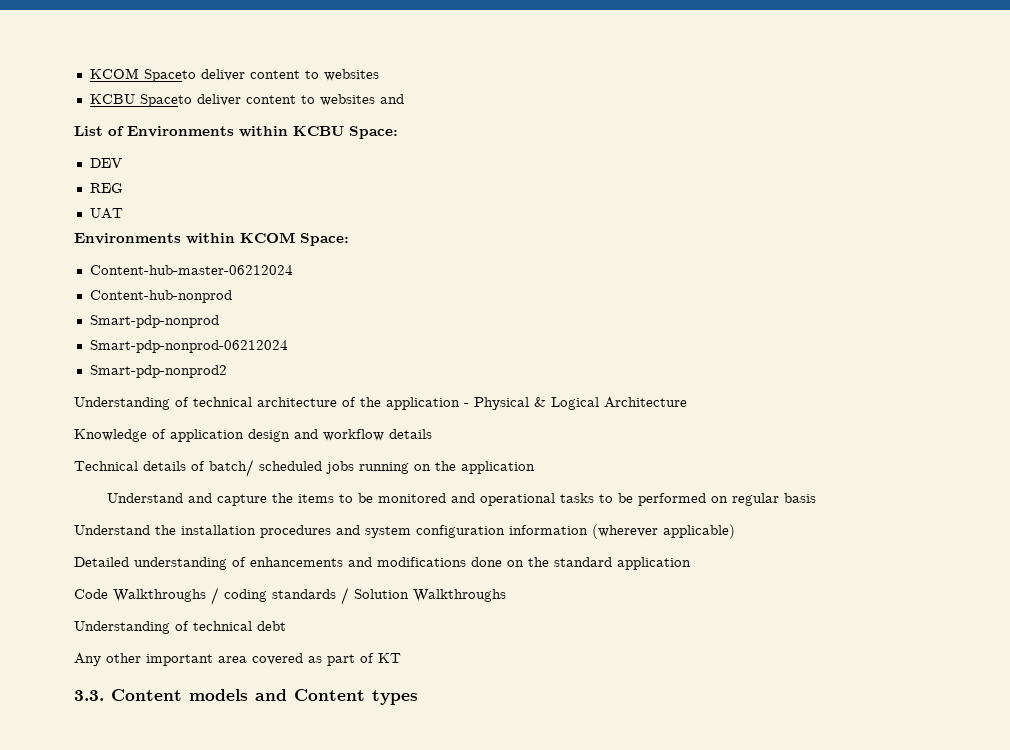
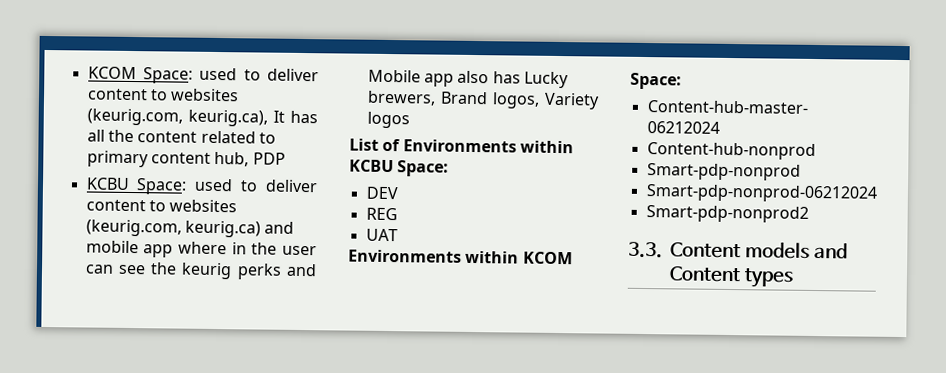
- KCOM Spaceto deliver content to websites
- KCBU Spaceto deliver content to websites and
+ KCOM Space: used to deliver content to websites (keurig.com, keurig.ca), It has all the content related to primary content hub, PDP
+ KCBU Space: used to deliver content to websites (keurig.com, keurig.ca) and mobile app where in the user can see the keurig perks and Mobile app also has Lucky brewers, Brand logos, Variety logos
- Understanding of technical architecture of the application - Physical & Logical Architecture
- Knowledge of application design and workflow details
- Technical details of batch/ scheduled jobs running on the application
- Understand and capture the items to be monitored and operational tasks to be performed on regular basis
- Understand the installation procedures and system configuration information (wherever applicable)
- Detailed understanding of enhancements and modifications done on the standard application
- Code Walkthroughs / coding standards / Solution Walkthroughs
- Understanding of technical debt
- Any other important area covered as part of KT

